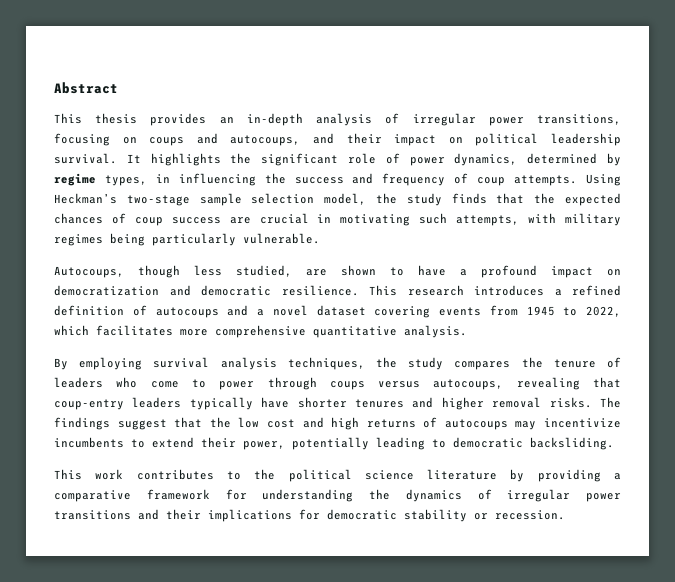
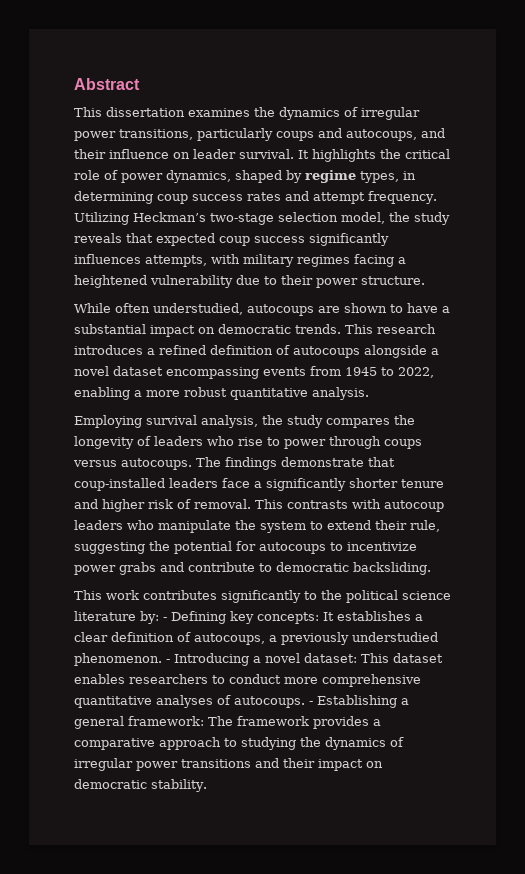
- This thesis provides an in-depth analysis of irregular power transitions, focusing on coups and autocoups, and their impact on political leadership survival.
+ This dissertation examines the dynamics of irregular power transitions, particularly coups and autocoups, and their influence on leader survival.
- It highlights the significant role of power dynamics, determined by regime types, in influencing the success and frequency of coup attempts. Using Heckman’s two-stage sample selection model, the study finds that the expected chances of coup success are crucial in motivating such attempts, with military regimes being particularly vulnerable.
- Autocoups, though less studied, are shown to have a profound impact on democratization and democratic resilience.
+ It highlights the critical role of power dynamics, shaped by regime types, in determining coup success rates and attempt frequency. Utilizing Heckman’s two-stage selection model, the study reveals that expected coup success significantly influences attempts, with military regimes facing a heightened vulnerability due to their power structure.
+ While often understudied, autocoups are shown to have a substantial impact on democratic trends.
- This research introduces a refined definition of autocoups and a novel dataset covering events from 1945 to 2022, which facilitates more comprehensive quantitative analysis.
- By employing survival analysis techniques, the study compares the tenure of leaders who come to power through coups versus autocoups, revealing that coup-entry leaders typically have shorter tenures and higher removal risks. The findings suggest that the low cost and high returns of autocoups may incentivize incumbents to extend their power, potentially leading to democratic backsliding.
+ This research introduces a refined definition of autocoups alongside a novel dataset encompassing events from 1945 to 2022, enabling a more robust quantitative analysis.
+ Employing survival analysis, the study compares the longevity of leaders who rise to power through coups versus autocoups. The findings demonstrate that coup-installed leaders face a significantly shorter tenure and higher risk of removal. This contrasts with autocoup leaders who manipulate the system to extend their rule, suggesting the potential for autocoups to incentivize power grabs and contribute to democratic backsliding.
- This work contributes to the political science literature by providing a comparative framework for understanding the dynamics of irregular power transitions and their implications for democratic stability or recession.
+ This work contributes significantly to the political science literature by: - Defining key concepts: It establishes a clear definition of autocoups, a previously understudied phenomenon. - Introducing a novel dataset: This dataset enables researchers to conduct more comprehensive quantitative analyses of autocoups. - Establishing a general framework: The framework provides a comparative approach to studying the dynamics of irregular power transitions and their impact on democratic stability.

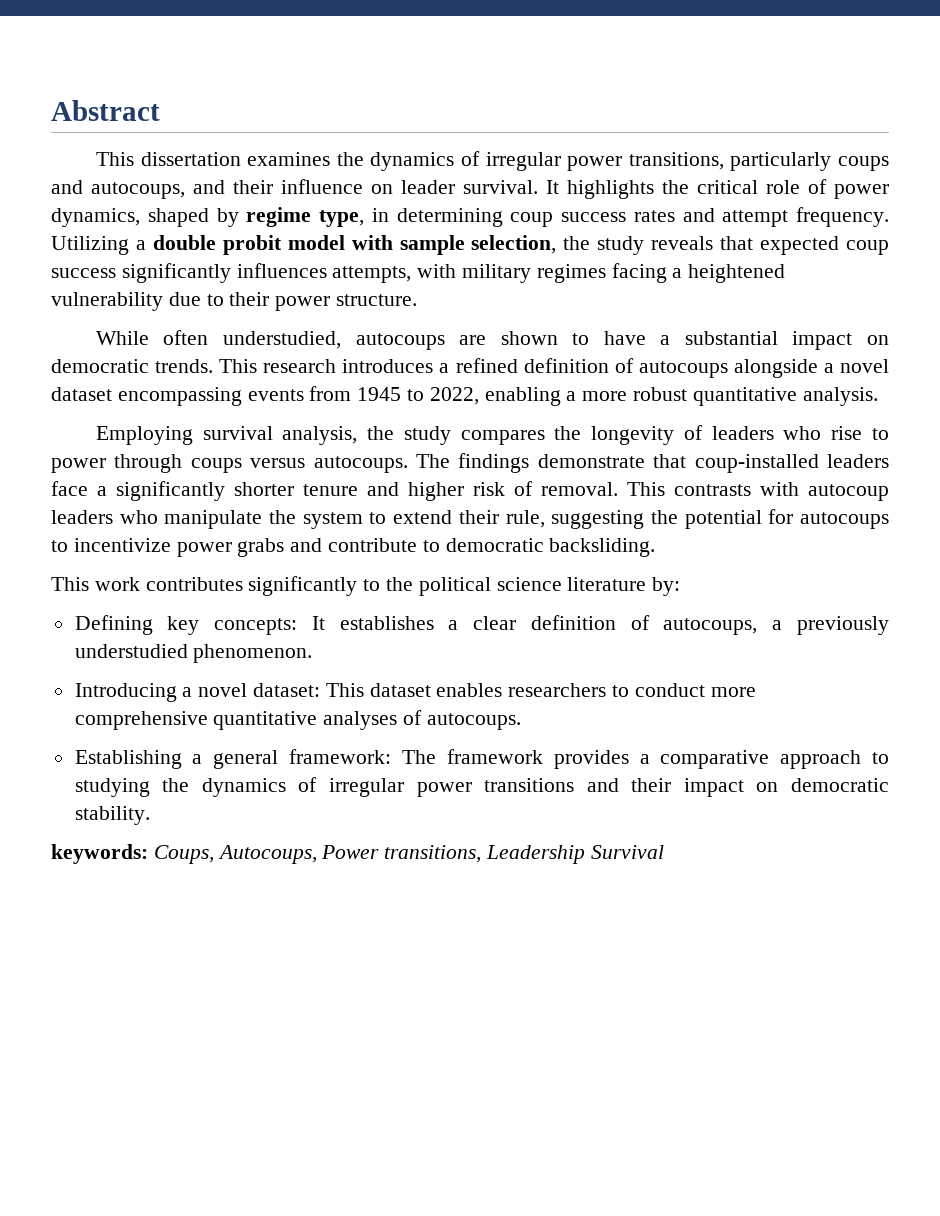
- It highlights the critical role of power dynamics, shaped by regime types, in determining coup success rates and attempt frequency.
+ It highlights the critical role of power dynamics, shaped by regime type, in determining coup success rates and attempt frequency.
- Utilizing Heckman’s two-stage selection model, the study reveals that expected coup success significantly influences attempts, with military regimes facing a heightened vulnerability due to their power structure.
+ Utilizing a double probit model with sample selection, the study reveals that expected coup success significantly influences attempts, with military regimes facing a heightened vulnerability due to their power structure.
- This work contributes significantly to the political science literature by: - Defining key concepts:
+ This work contributes significantly to the political science literature by:
+ Defining key concepts:
- It establishes a clear definition of autocoups, a previously understudied phenomenon. - Introducing a novel dataset:
+ It establishes a clear definition of autocoups, a previously understudied phenomenon.
+ Introducing a novel dataset:
- This dataset enables researchers to conduct more comprehensive quantitative analyses of autocoups. - Establishing a general framework:
+ This dataset enables researchers to conduct more comprehensive quantitative analyses of autocoups.
+ Establishing a general framework:
+ keywords: Coups, Autocoups, Power transitions, Leadership Survival

